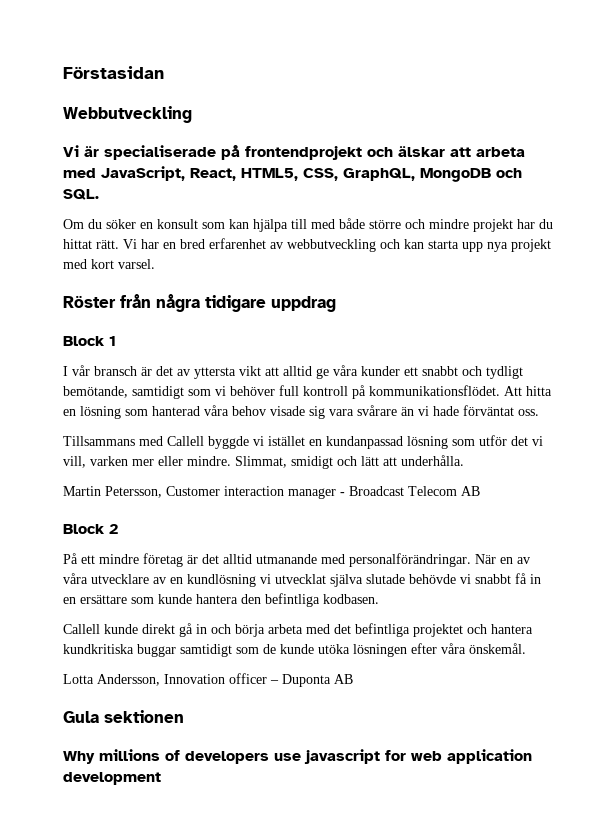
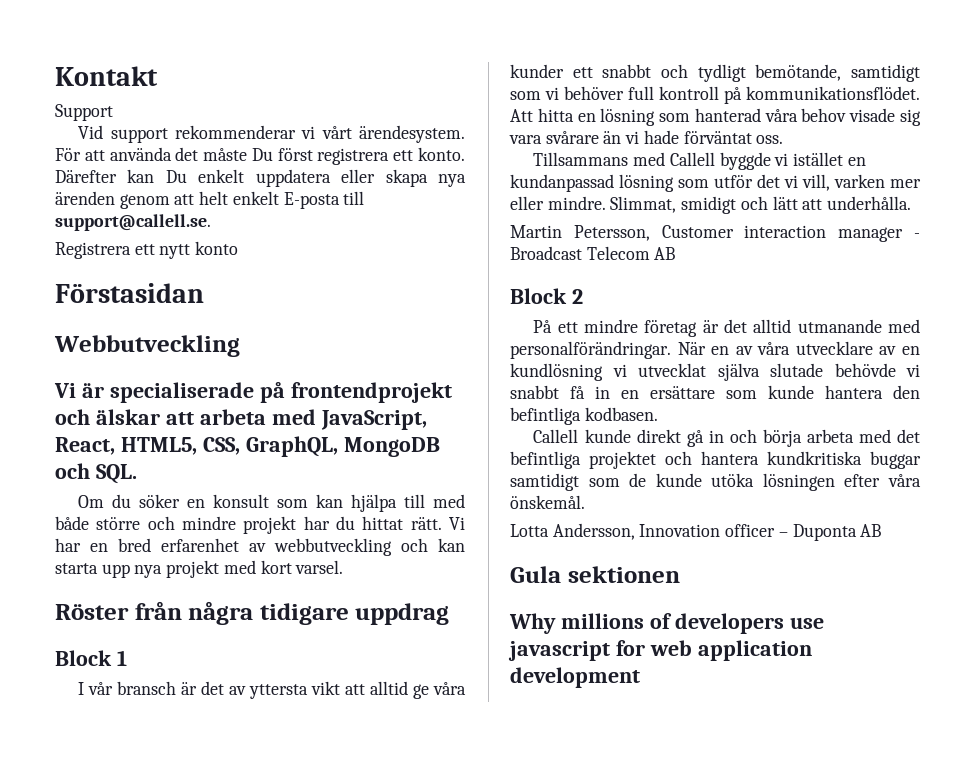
+ Kontakt
+ Support
+ Vid support rekommenderar vi vårt ärendesystem. För att använda det måste Du först registrera ett konto. Därefter kan Du enkelt uppdatera eller skapa nya ärenden genom att helt enkelt E-posta till support@callell.se.
+ Registrera ett nytt konto

